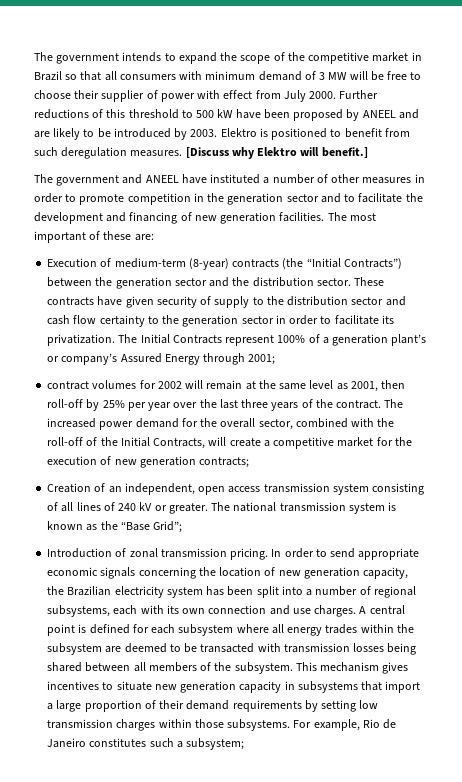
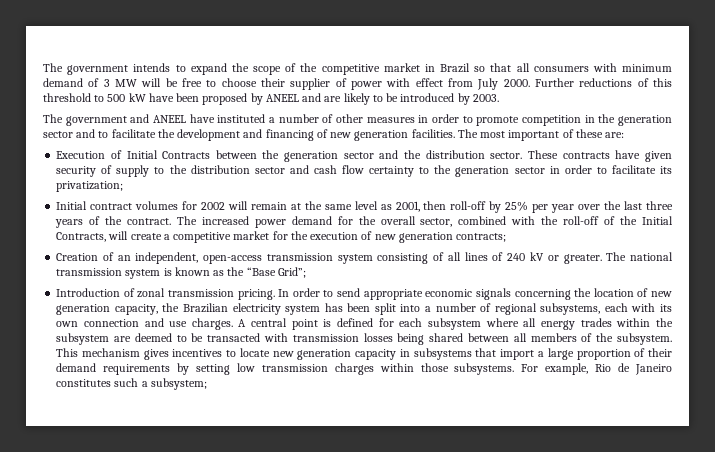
- Elektro is positioned to benefit from such deregulation measures. [Discuss why Elektro will benefit.]
- Execution of medium-term (8-year) contracts (the “Initial Contracts”) between the generation sector and the distribution sector.
+ Execution of Initial Contracts between the generation sector and the distribution sector.
- These contracts have given security of supply to the distribution sector and cash flow certainty to the generation sector in order to facilitate its privatization. The Initial Contracts represent 100% of a generation plant’s or company’s Assured Energy through 2001;
- contract volumes for 2002 will remain at the same level as 2001, then roll-off by 25% per year over the last three years of the contract.
+ These contracts have given security of supply to the distribution sector and cash flow certainty to the generation sector in order to facilitate its privatization;
+ Initial contract volumes for 2002 will remain at the same level as 2001, then roll-off by 25% per year over the last three years of the contract.
- Creation of an independent, open access transmission system consisting of all lines of 240 kV or greater.
+ Creation of an independent, open-access transmission system consisting of all lines of 240 kV or greater.
- This mechanism gives incentives to situate new generation capacity in subsystems that import a large proportion of their demand requirements by setting low transmission charges within those subsystems.
+ This mechanism gives incentives to locate new generation capacity in subsystems that import a large proportion of their demand requirements by setting low transmission charges within those subsystems.

